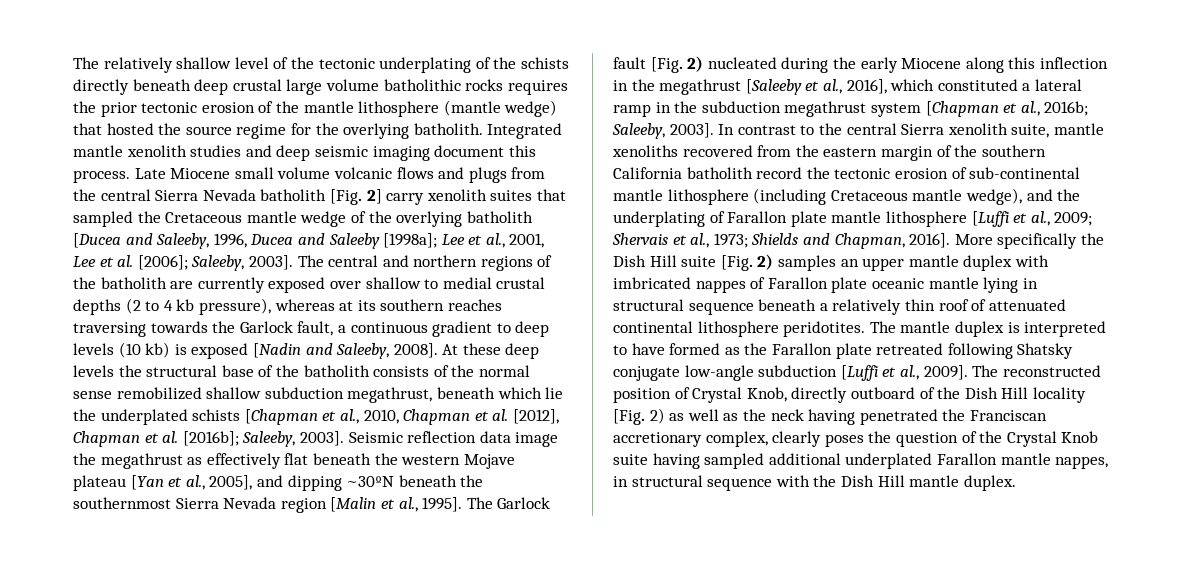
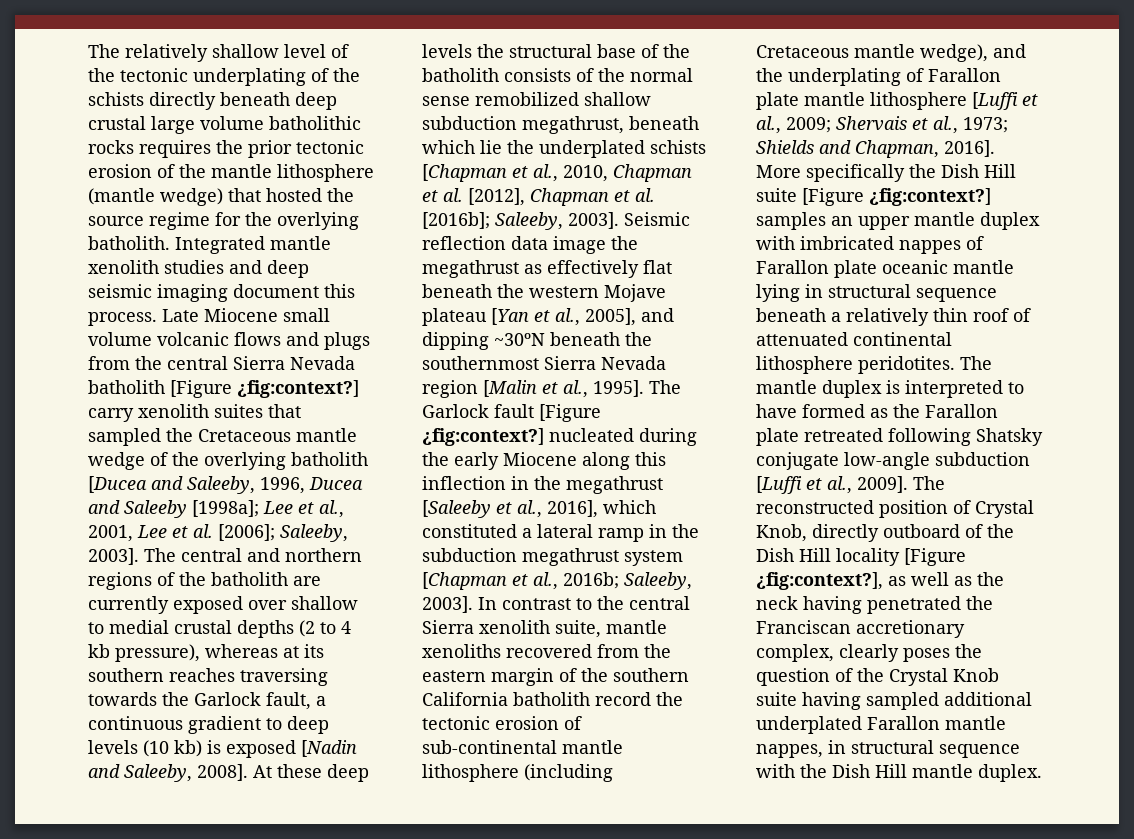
- Late Miocene small volume volcanic flows and plugs from the central Sierra Nevada batholith [Fig. 2] carry xenolith suites that sampled the Cretaceous mantle wedge of the overlying batholith [Ducea and Saleeby, 1996, Ducea and Saleeby [1998a]; Lee et al., 2001, Lee et al. [2006]; Saleeby, 2003].
+ Late Miocene small volume volcanic flows and plugs from the central Sierra Nevada batholith [Figure ¿fig:context?] carry xenolith suites that sampled the Cretaceous mantle wedge of the overlying batholith [Ducea and Saleeby, 1996, Ducea and Saleeby [1998a]; Lee et al., 2001, Lee et al. [2006]; Saleeby, 2003].
- The Garlock fault [Fig. 2) nucleated during the early Miocene along this inflection in the megathrust [Saleeby et al., 2016], which constituted a lateral ramp in the subduction megathrust system [Chapman et al., 2016b; Saleeby, 2003].
+ The Garlock fault [Figure ¿fig:context?] nucleated during the early Miocene along this inflection in the megathrust [Saleeby et al., 2016], which constituted a lateral ramp in the subduction megathrust system [Chapman et al., 2016b; Saleeby, 2003].
- More specifically the Dish Hill suite [Fig. 2) samples an upper mantle duplex with imbricated nappes of Farallon plate oceanic mantle lying in structural sequence beneath a relatively thin roof of attenuated continental lithosphere peridotites.
+ More specifically the Dish Hill suite [Figure ¿fig:context?] samples an upper mantle duplex with imbricated nappes of Farallon plate oceanic mantle lying in structural sequence beneath a relatively thin roof of attenuated continental lithosphere peridotites.
- The reconstructed position of Crystal Knob, directly outboard of the Dish Hill locality [Fig. 2) as well as the neck having penetrated the Franciscan accretionary complex, clearly poses the question of the Crystal Knob suite having sampled additional underplated Farallon mantle nappes, in structural sequence with the Dish Hill mantle duplex.
+ The reconstructed position of Crystal Knob, directly outboard of the Dish Hill locality [Figure ¿fig:context?], as well as the neck having penetrated the Franciscan accretionary complex, clearly poses the question of the Crystal Knob suite having sampled additional underplated Farallon mantle nappes, in structural sequence with the Dish Hill mantle duplex.

